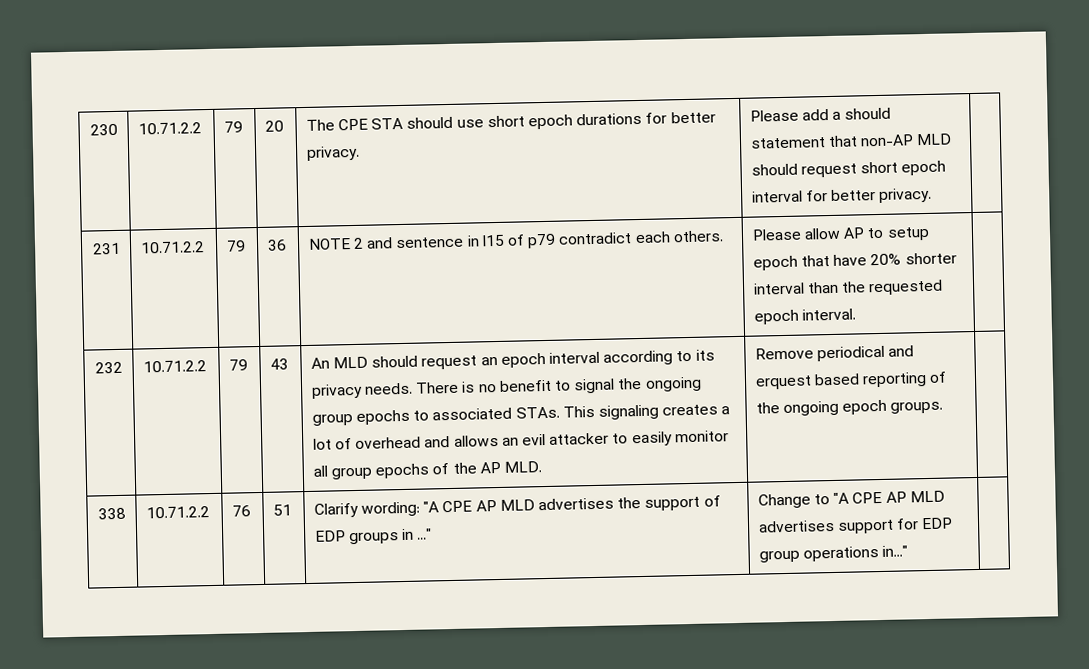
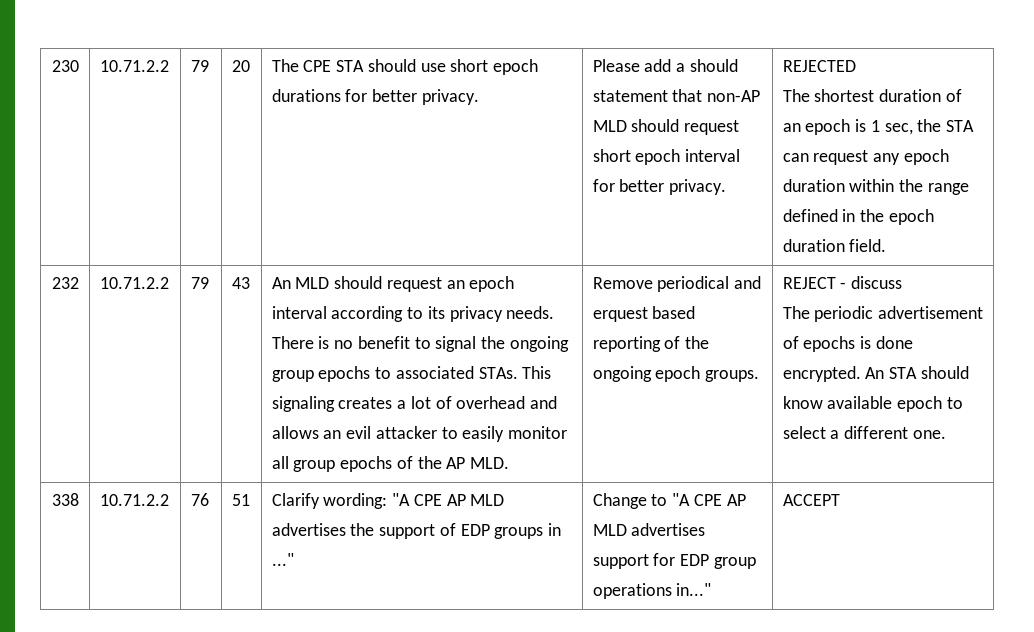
- 231 | 10.71.2.2 | 79 | 36 | NOTE 2 and sentence in l15 of p79 contradict each others. | Please allow AP to setup epoch that have 20% shorter interval than the requested epoch interval. |
+ REJECTED
+ The shortest duration of an epoch is 1 sec, the STA can request any epoch duration within the range defined in the epoch duration field.
+ REJECT - discuss
+ The periodic advertisement of epochs is done encrypted. An STA should know available epoch to select a different one.
- 338 | 10.71.2.2 | 76 | 51 | Clarify wording: "A CPE AP MLD advertises the support of EDP groups in ..." | Change to "A CPE AP MLD advertises support for EDP group operations in..." |
+ 338 | 10.71.2.2 | 76 | 51 | Clarify wording: "A CPE AP MLD advertises the support of EDP groups in ..." | Change to "A CPE AP MLD advertises support for EDP group operations in..." | ACCEPT

